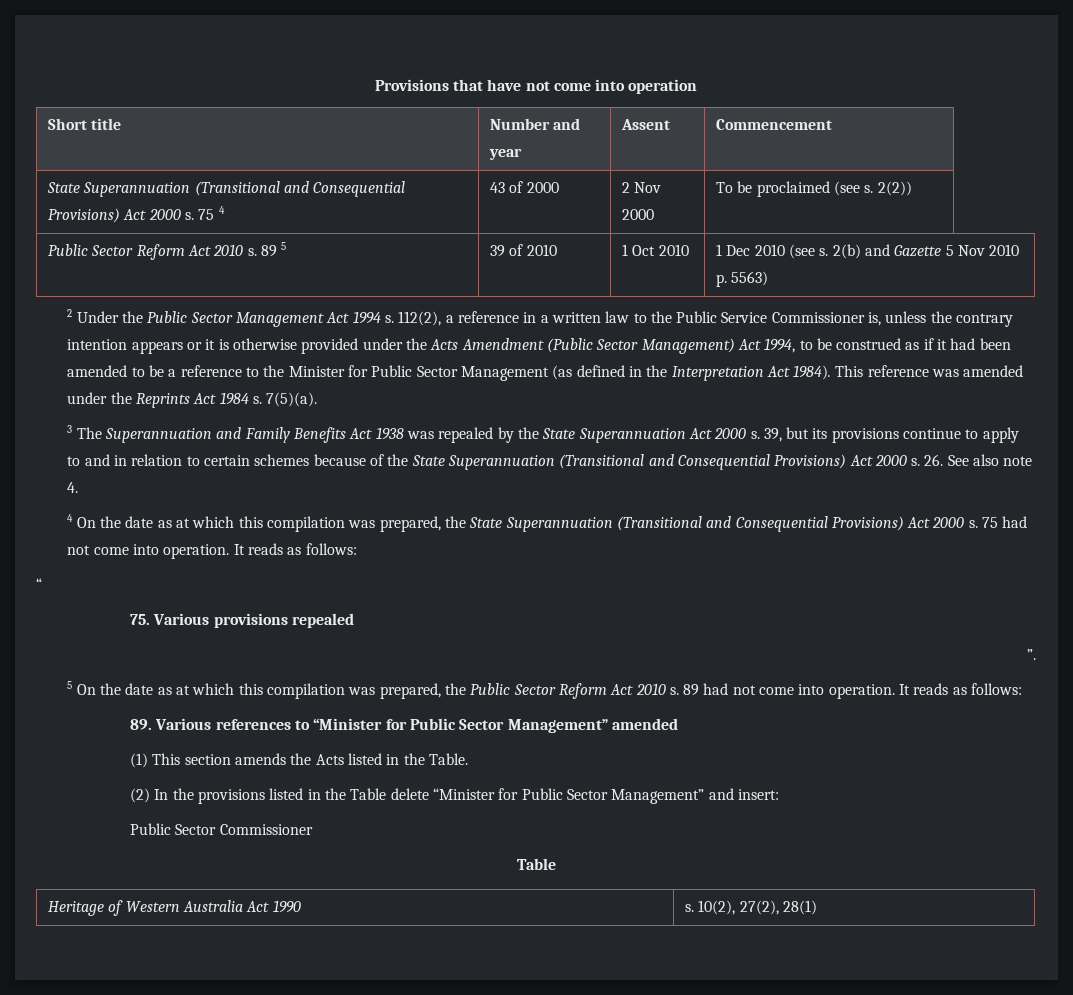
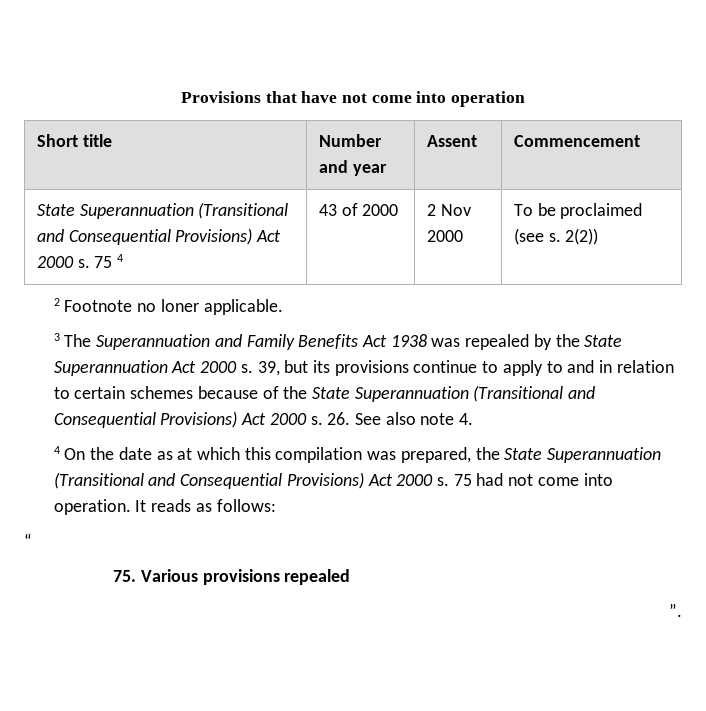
- Public Sector Reform Act 2010 s. 89 5 | 39 of 2010 | 1 Oct 2010 | 1 Dec 2010 (see s. 2(b) and Gazette 5 Nov 2010 p. 5563)
- 2 Under the Public Sector Management Act 1994 s. 112(2), a reference in a written law to the Public Service Commissioner is, unless the contrary intention appears or it is otherwise provided under the Acts Amendment (Public Sector Management) Act 1994, to be construed as if it had been amended to be a reference to the Minister for Public Sector Management (as defined in the Interpretation Act 1984). This reference was amended under the Reprints Act 1984 s. 7(5)(a).
+ 2 Footnote no loner applicable.
- 5 On the date as at which this compilation was prepared, the Public Sector Reform Act 2010 s. 89 had not come into operation. It reads as follows:
- 89. Various references to “Minister for Public Sector Management” amended
- (1) This section amends the Acts listed in the Table.
- (2) In the provisions listed in the Table delete “Minister for Public Sector Management” and insert:
- Public Sector Commissioner
- Table
- Heritage of Western Australia Act 1990 | s. 10(2), 27(2), 28(1)

